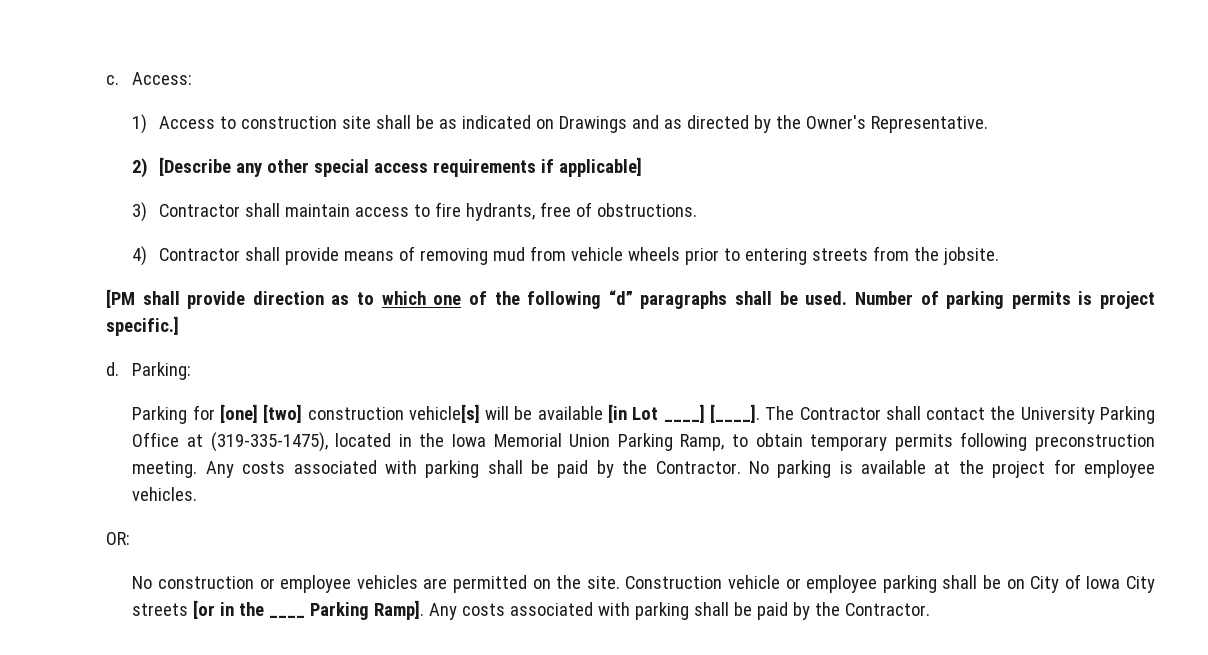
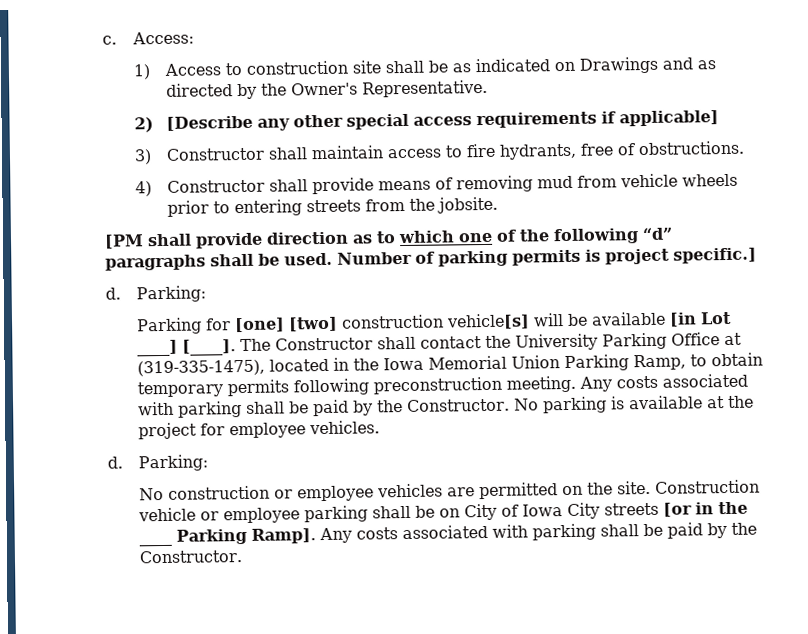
- 3) Contractor shall maintain access to fire hydrants, free of obstructions.
+ 3) Constructor shall maintain access to fire hydrants, free of obstructions.
- 4) Contractor shall provide means of removing mud from vehicle wheels prior to entering streets from the jobsite.
+ 4) Constructor shall provide means of removing mud from vehicle wheels prior to entering streets from the jobsite.
- The Contractor shall contact the University Parking Office at (319-335-1475), located in the Iowa Memorial Union Parking Ramp, to obtain temporary permits following preconstruction meeting. Any costs associated with parking shall be paid by the Contractor.
+ The Constructor shall contact the University Parking Office at (319-335-1475), located in the Iowa Memorial Union Parking Ramp, to obtain temporary permits following preconstruction meeting. Any costs associated with parking shall be paid by the Constructor.
  No parking is available at the project for employee vehicles.
- OR:
+ d. Parking:
- Construction vehicle or employee parking shall be on City of Iowa City streets [or in the ____ Parking Ramp]. Any costs associated with parking shall be paid by the Contractor.
+ Construction vehicle or employee parking shall be on City of Iowa City streets [or in the ____ Parking Ramp]. Any costs associated with parking shall be paid by the Constructor.

